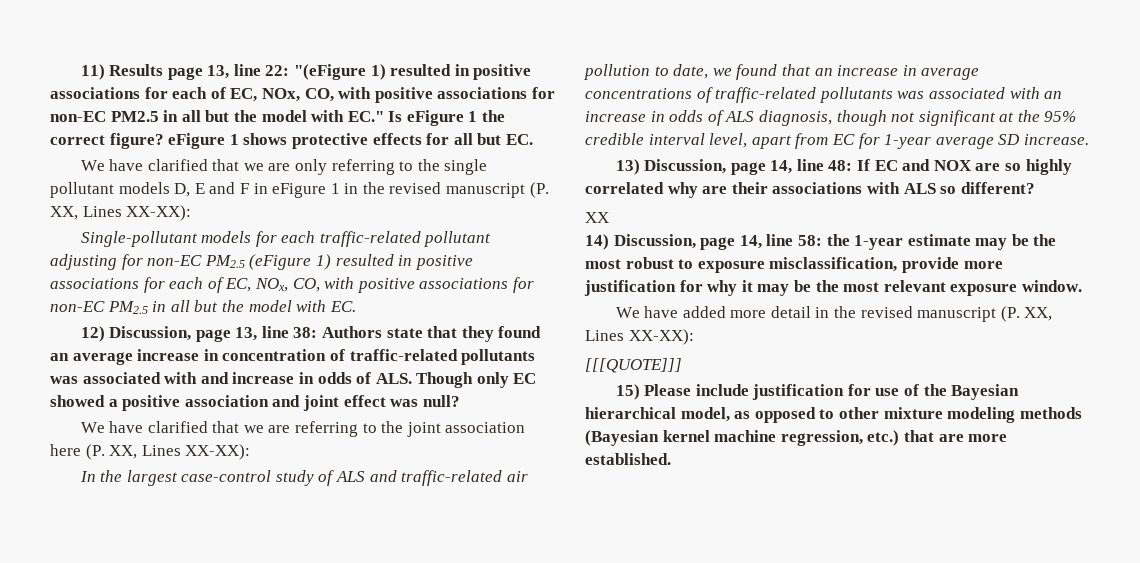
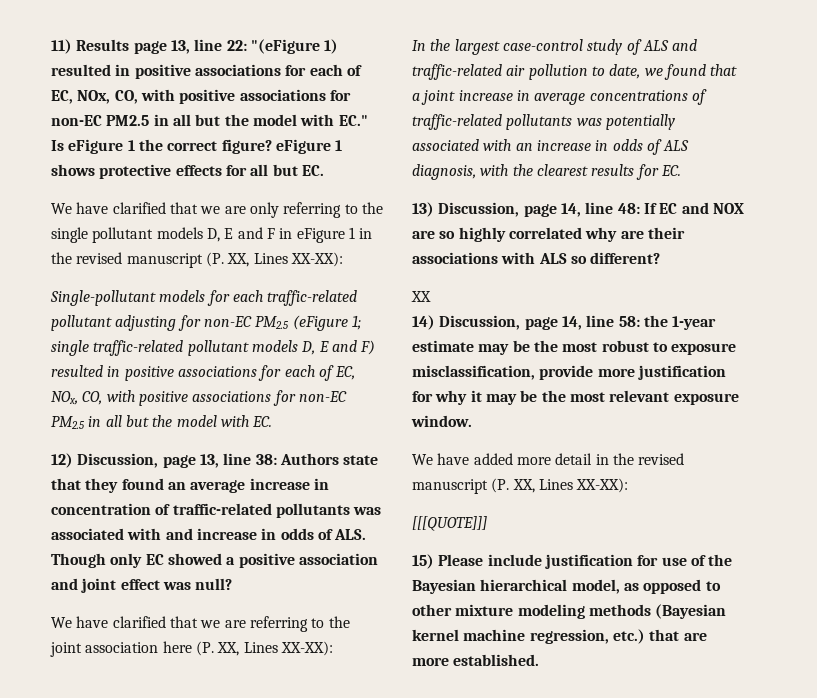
- Single-pollutant models for each traffic-related pollutant adjusting for non-EC PM2.5 (eFigure 1) resulted in positive associations for each of EC, NOx, CO, with positive associations for non-EC PM2.5 in all but the model with EC.
+ Single-pollutant models for each traffic-related pollutant adjusting for non-EC PM2.5 (eFigure 1; single traffic-related pollutant models D, E and F) resulted in positive associations for each of EC, NOx, CO, with positive associations for non-EC PM2.5 in all but the model with EC.
- In the largest case-control study of ALS and traffic-related air pollution to date, we found that an increase in average concentrations of traffic-related pollutants was associated with an increase in odds of ALS diagnosis, though not significant at the 95% credible interval level, apart from EC for 1-year average SD increase.
+ In the largest case-control study of ALS and traffic-related air pollution to date, we found that a joint increase in average concentrations of traffic-related pollutants was potentially associated with an increase in odds of ALS diagnosis, with the clearest results for EC.

